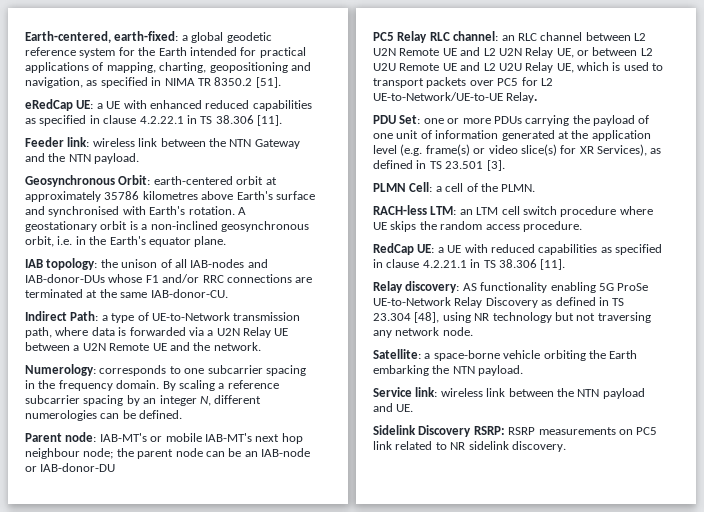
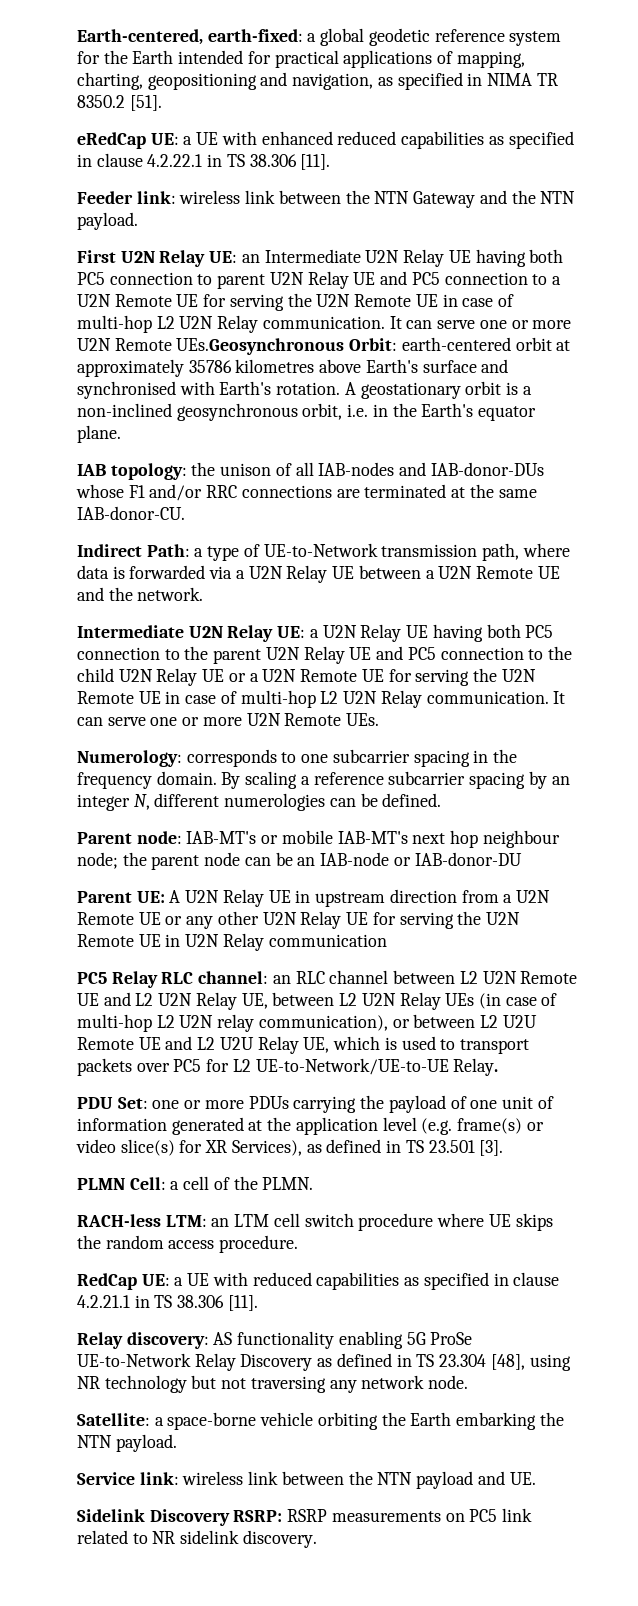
- Geosynchronous Orbit: earth-centered orbit at approximately 35786 kilometres above Earth's surface and synchronised with Earth's rotation.
+ First U2N Relay UE: an Intermediate U2N Relay UE having both PC5 connection to parent U2N Relay UE and PC5 connection to a U2N Remote UE for serving the U2N Remote UE in case of multi-hop L2 U2N Relay communication. It can serve one or more U2N Remote UEs.Geosynchronous Orbit: earth-centered orbit at approximately 35786 kilometres above Earth's surface and synchronised with Earth's rotation.
+ Intermediate U2N Relay UE: a U2N Relay UE having both PC5 connection to the parent U2N Relay UE and PC5 connection to the child U2N Relay UE or a U2N Remote UE for serving the U2N Remote UE in case of multi-hop L2 U2N Relay communication. It can serve one or more U2N Remote UEs.
+ Parent UE: A U2N Relay UE in upstream direction from a U2N Remote UE or any other U2N Relay UE for serving the U2N Remote UE in U2N Relay communication
- PC5 Relay RLC channel: an RLC channel between L2 U2N Remote UE and L2 U2N Relay UE, or between L2 U2U Remote UE and L2 U2U Relay UE, which is used to transport packets over PC5 for L2 UE-to-Network/UE-to-UE Relay.
+ PC5 Relay RLC channel: an RLC channel between L2 U2N Remote UE and L2 U2N Relay UE, between L2 U2N Relay UEs (in case of multi-hop L2 U2N relay communication), or between L2 U2U Remote UE and L2 U2U Relay UE, which is used to transport packets over PC5 for L2 UE-to-Network/UE-to-UE Relay.

